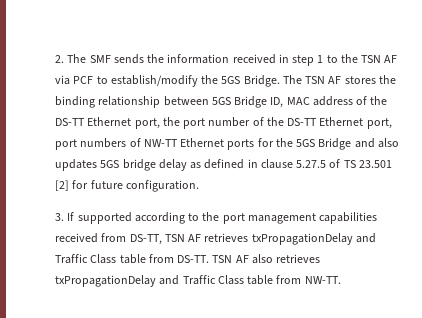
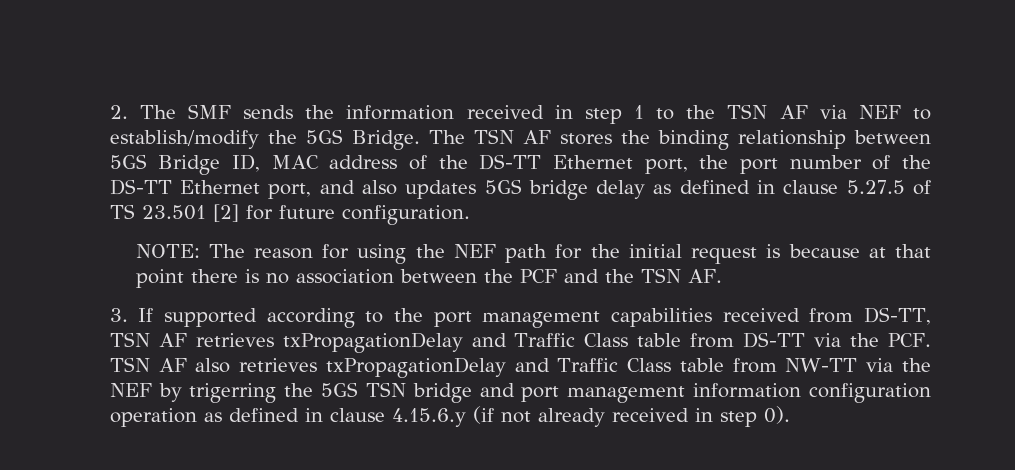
- 2. The SMF sends the information received in step 1 to the TSN AF via PCF to establish/modify the 5GS Bridge.
+ 2. The SMF sends the information received in step 1 to the TSN AF via NEF to establish/modify the 5GS Bridge.
- The TSN AF stores the binding relationship between 5GS Bridge ID, MAC address of the DS-TT Ethernet port, the port number of the DS-TT Ethernet port, port numbers of NW-TT Ethernet ports for the 5GS Bridge and also updates 5GS bridge delay as defined in clause 5.27.5 of TS 23.501 [2] for future configuration.
+ The TSN AF stores the binding relationship between 5GS Bridge ID, MAC address of the DS-TT Ethernet port, the port number of the DS-TT Ethernet port, and also updates 5GS bridge delay as defined in clause 5.27.5 of TS 23.501 [2] for future configuration.
+ NOTE: The reason for using the NEF path for the initial request is because at that point there is no association between the PCF and the TSN AF.
- 3. If supported according to the port management capabilities received from DS-TT, TSN AF retrieves txPropagationDelay and Traffic Class table from DS-TT. TSN AF also retrieves txPropagationDelay and Traffic Class table from NW-TT.
+ 3. If supported according to the port management capabilities received from DS-TT, TSN AF retrieves txPropagationDelay and Traffic Class table from DS-TT via the PCF. TSN AF also retrieves txPropagationDelay and Traffic Class table from NW-TT via the NEF by trigerring the 5GS TSN bridge and port management information configuration operation as defined in clause 4.15.6.y (if not already received in step 0).

